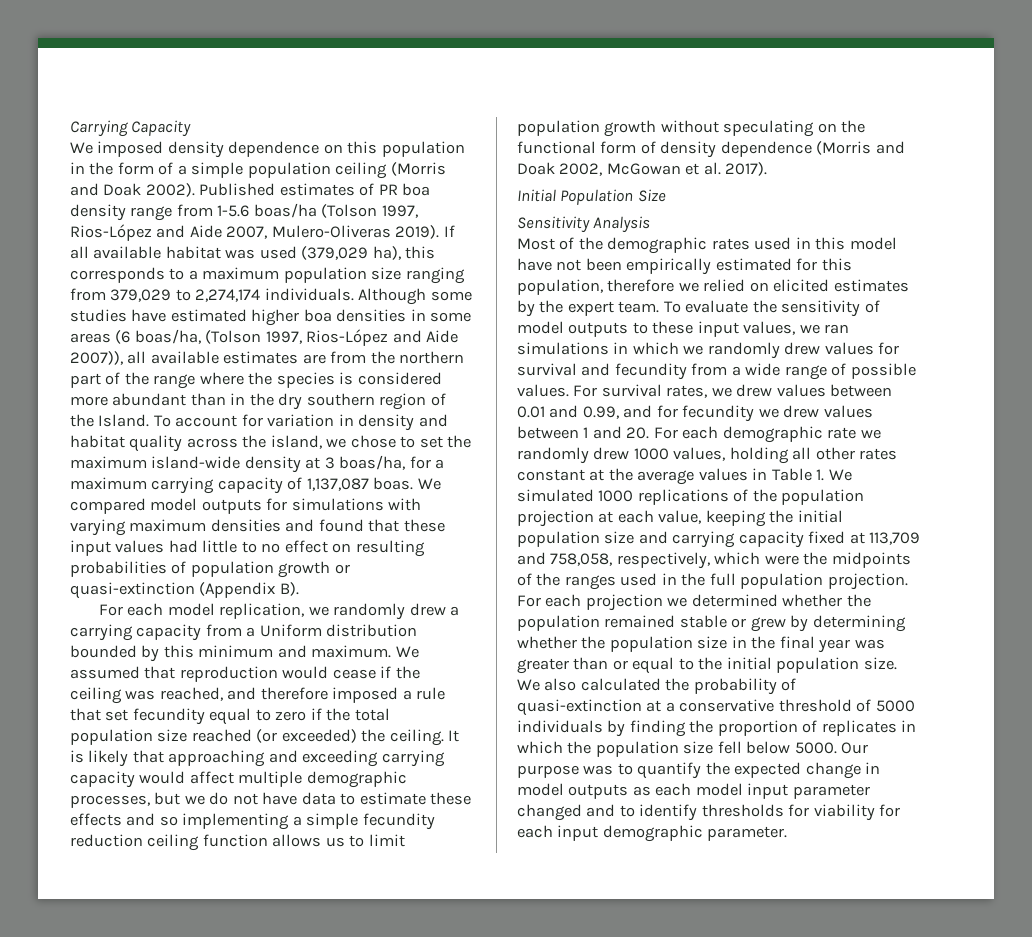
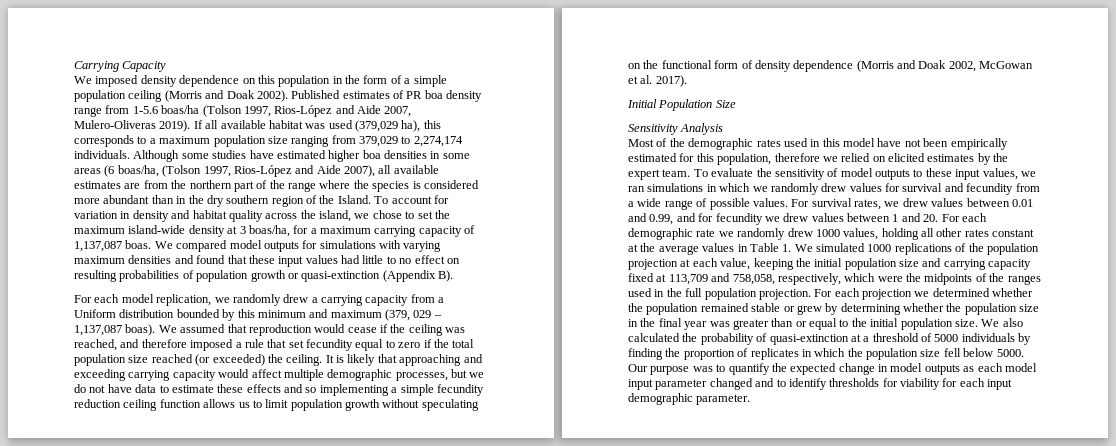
- Although some studies have estimated higher boa densities in some areas (6 boas/ha, (Tolson 1997, Rios-López and Aide 2007)), all available estimates are from the northern part of the range where the species is considered more abundant than in the dry southern region of the Island.
+ Although some studies have estimated higher boa densities in some areas (6 boas/ha, (Tolson 1997, Rios-López and Aide 2007), all available estimates are from the northern part of the range where the species is considered more abundant than in the dry southern region of the Island.
- For each model replication, we randomly drew a carrying capacity from a Uniform distribution bounded by this minimum and maximum.
+ For each model replication, we randomly drew a carrying capacity from a Uniform distribution bounded by this minimum and maximum (379, 029 – 1,137,087 boas).
- We also calculated the probability of quasi-extinction at a conservative threshold of 5000 individuals by finding the proportion of replicates in which the population size fell below 5000.
+ We also calculated the probability of quasi-extinction at a threshold of 5000 individuals by finding the proportion of replicates in which the population size fell below 5000.

